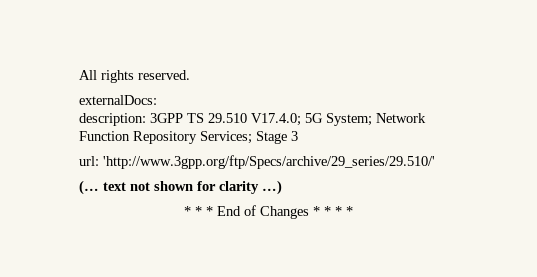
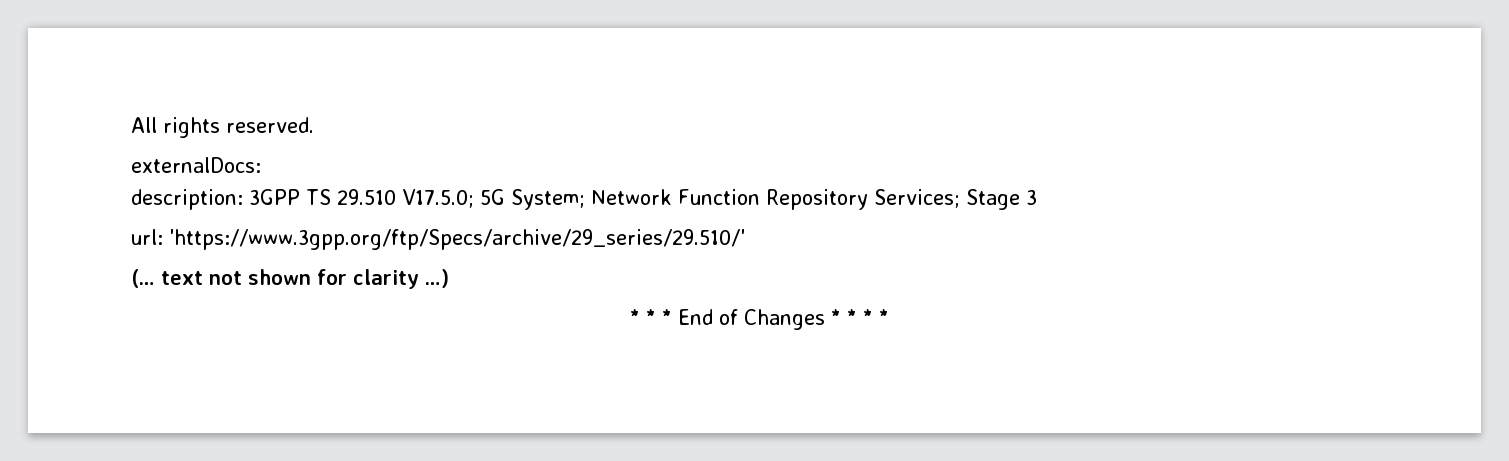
- description: 3GPP TS 29.510 V17.4.0; 5G System; Network Function Repository Services; Stage 3
+ description: 3GPP TS 29.510 V17.5.0; 5G System; Network Function Repository Services; Stage 3
- url: 'http://www.3gpp.org/ftp/Specs/archive/29_series/29.510/'
+ url: 'https://www.3gpp.org/ftp/Specs/archive/29_series/29.510/'

